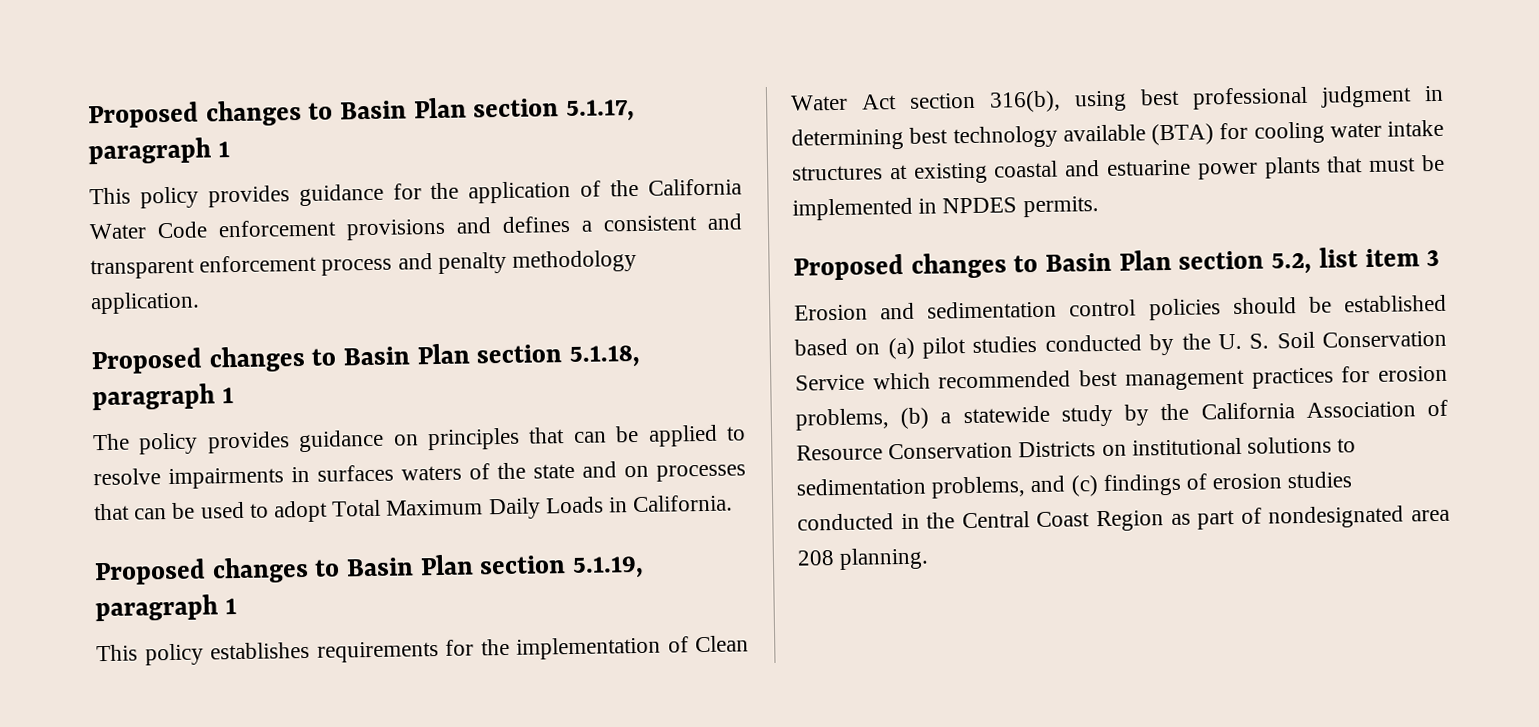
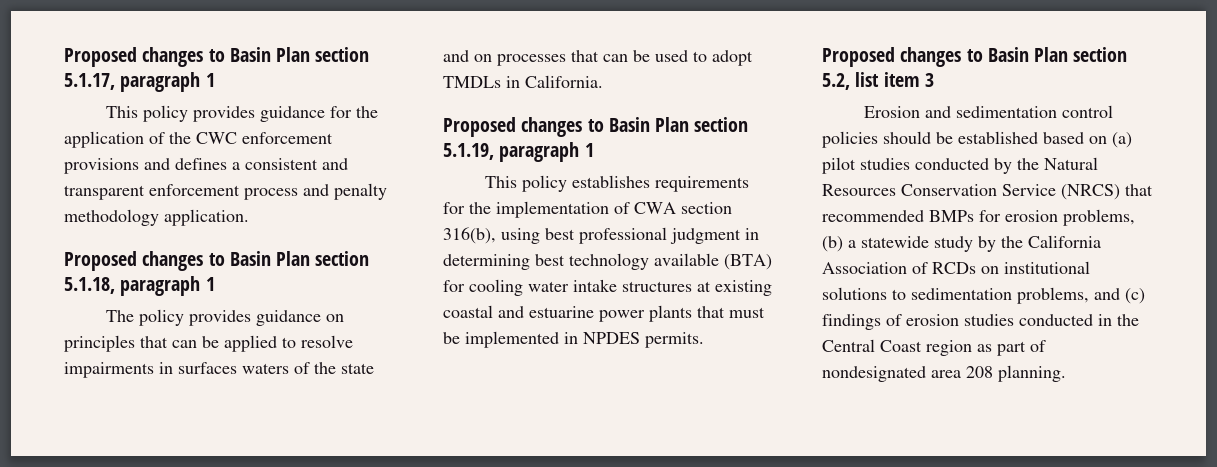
- This policy provides guidance for the application of the California Water Code enforcement provisions and defines a consistent and transparent enforcement process and penalty methodology application.
+ This policy provides guidance for the application of the CWC enforcement provisions and defines a consistent and transparent enforcement process and penalty methodology application.
- The policy provides guidance on principles that can be applied to resolve impairments in surfaces waters of the state and on processes that can be used to adopt Total Maximum Daily Loads in California.
+ The policy provides guidance on principles that can be applied to resolve impairments in surfaces waters of the state and on processes that can be used to adopt TMDLs in California.
- This policy establishes requirements for the implementation of Clean Water Act section 316(b), using best professional judgment in determining best technology available (BTA) for cooling water intake structures at existing coastal and estuarine power plants that must be implemented in NPDES permits.
+ This policy establishes requirements for the implementation of CWA section 316(b), using best professional judgment in determining best technology available (BTA) for cooling water intake structures at existing coastal and estuarine power plants that must be implemented in NPDES permits.
- Erosion and sedimentation control policies should be established based on (a) pilot studies conducted by the U. S. Soil Conservation Service which recommended best management practices for erosion problems, (b) a statewide study by the California Association of Resource Conservation Districts on institutional solutions to sedimentation problems, and (c) findings of erosion studies conducted in the Central Coast Region as part of nondesignated area 208 planning.
+ Erosion and sedimentation control policies should be established based on (a) pilot studies conducted by the Natural Resources Conservation Service (NRCS) that recommended BMPs for erosion problems, (b) a statewide study by the California Association of RCDs on institutional solutions to sedimentation problems, and (c) findings of erosion studies conducted in the Central Coast region as part of nondesignated area 208 planning.

